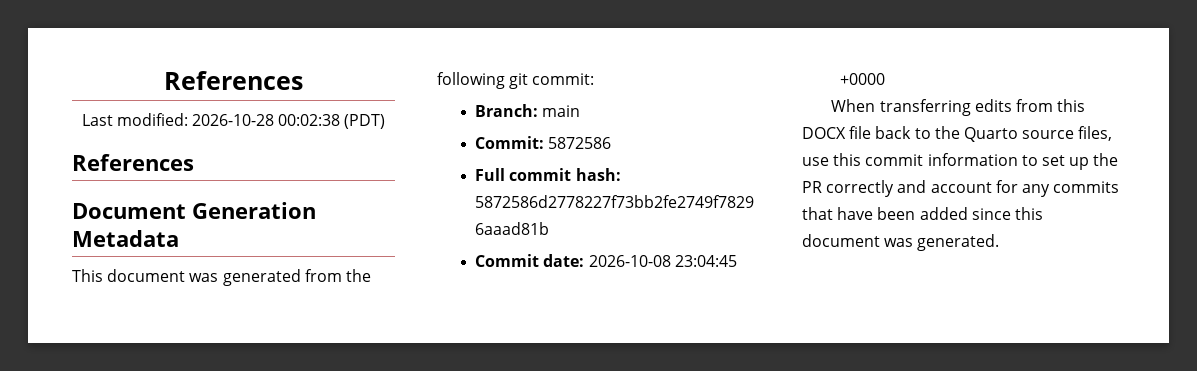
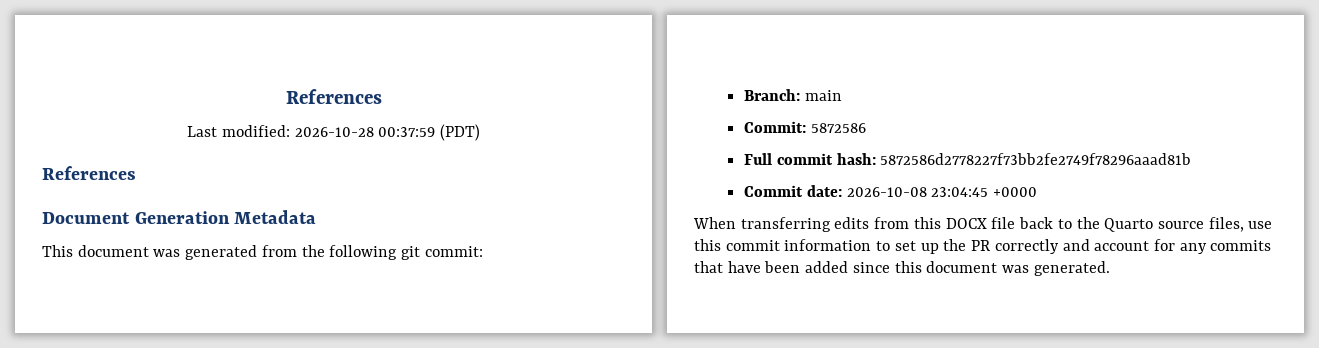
- Last modified: 2026-10-28 00:02:38 (PDT)
+ Last modified: 2026-10-28 00:37:59 (PDT)

